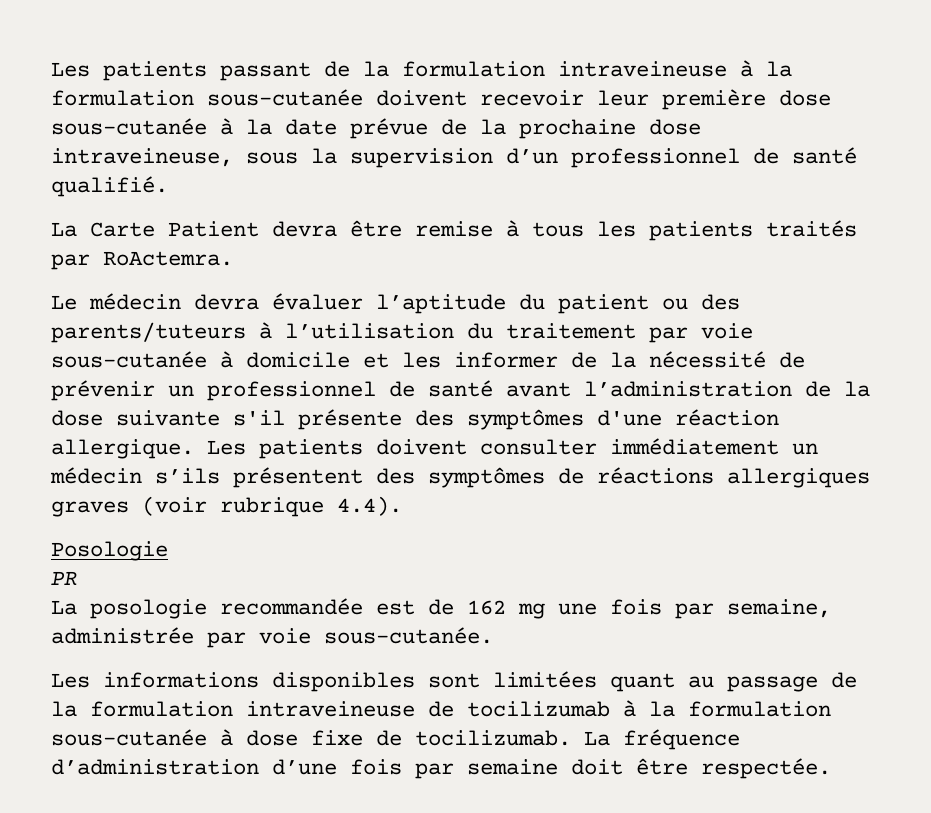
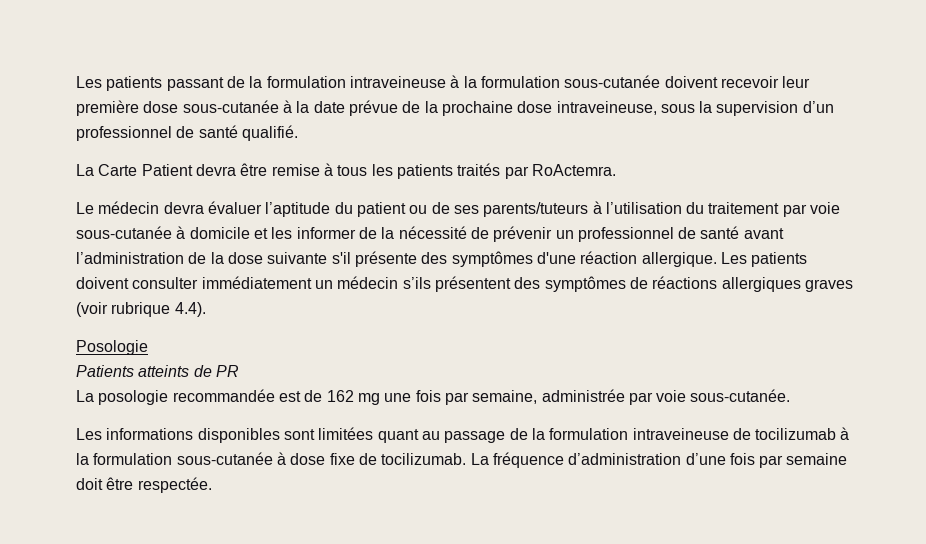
- Le médecin devra évaluer l’aptitude du patient ou des parents/tuteurs à l’utilisation du traitement par voie sous-cutanée à domicile et les informer de la nécessité de prévenir un professionnel de santé avant l’administration de la dose suivante s'il présente des symptômes d'une réaction allergique.
+ Le médecin devra évaluer l’aptitude du patient ou de ses parents/tuteurs à l’utilisation du traitement par voie sous-cutanée à domicile et les informer de la nécessité de prévenir un professionnel de santé avant l’administration de la dose suivante s'il présente des symptômes d'une réaction allergique.
- PR
+ Patients atteints de PR

